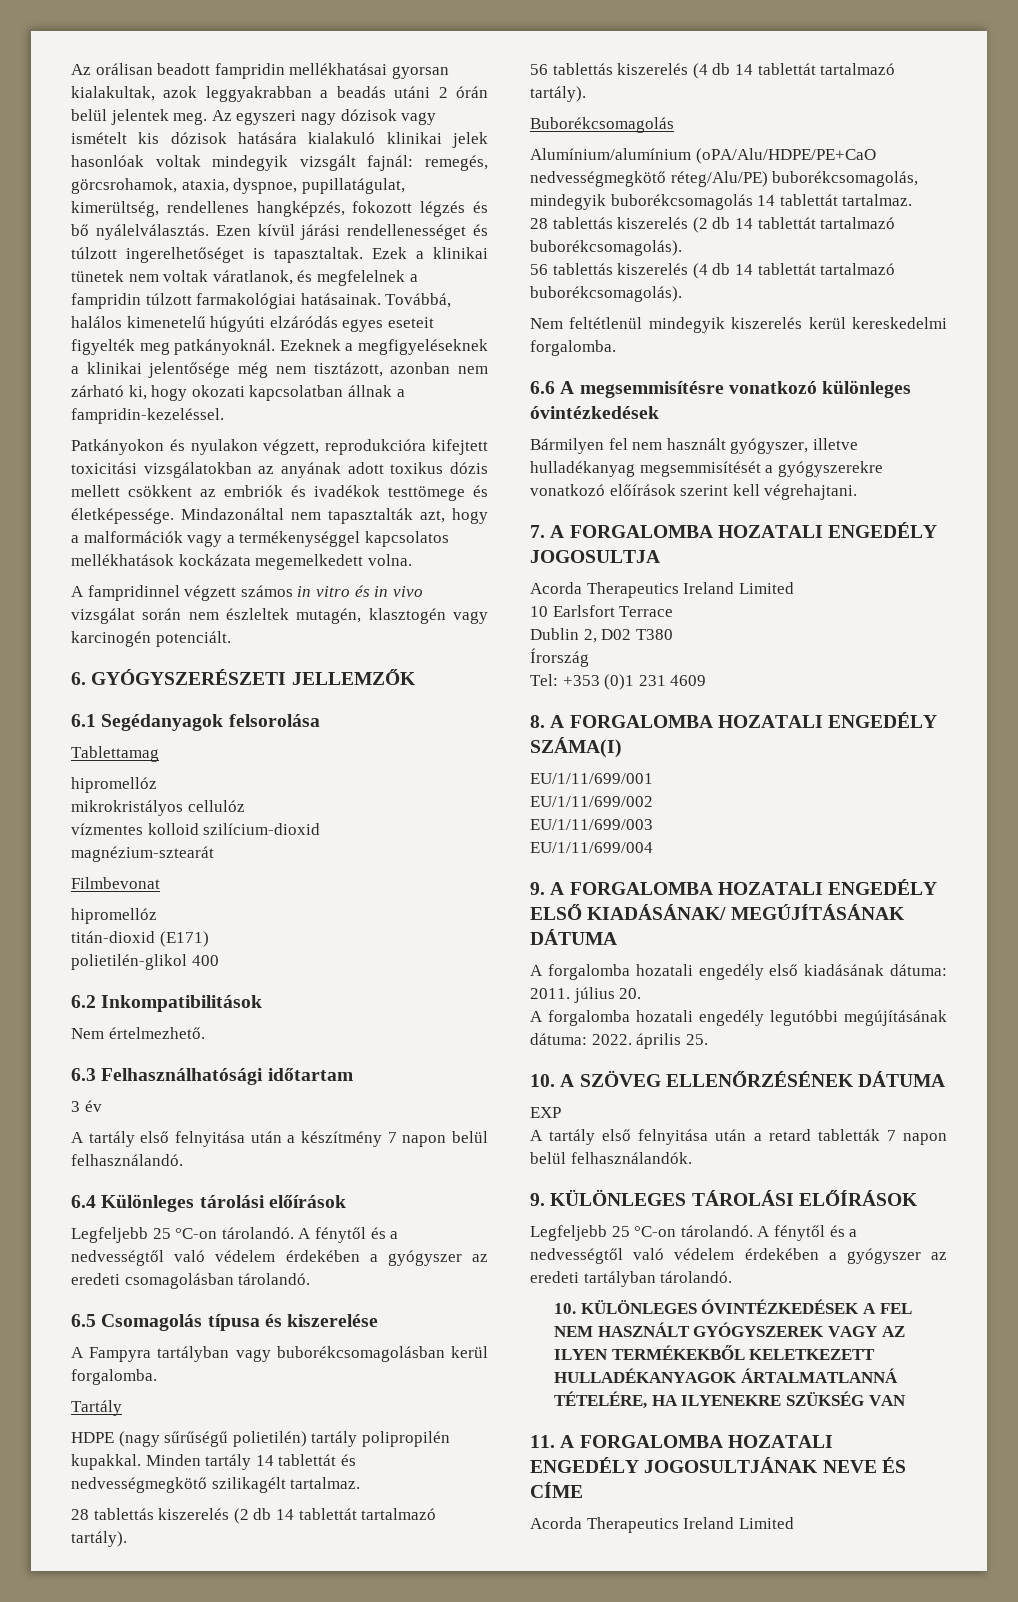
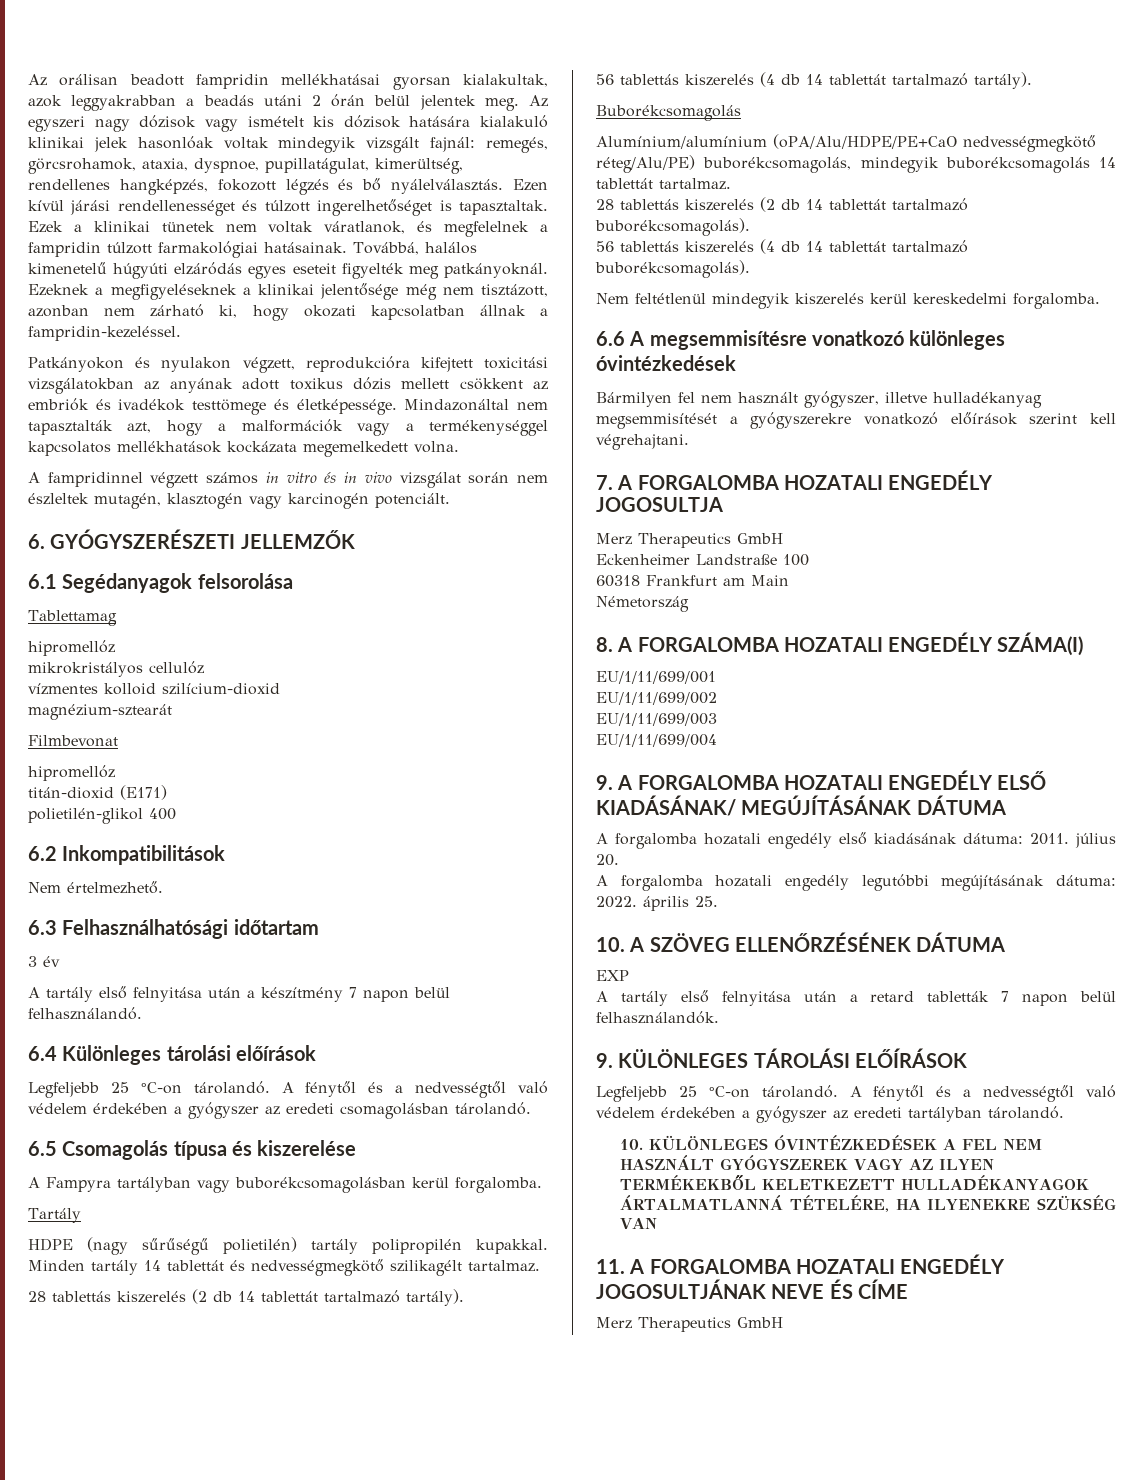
  7. A FORGALOMBA HOZATALI ENGEDÉLY JOGOSULTJA
- Acorda Therapeutics Ireland Limited
- 10 Earlsfort Terrace
- Dublin 2, D02 T380
- Írország
- Tel: +353 (0)1 231 4609
+ Merz Therapeutics GmbH
+ Eckenheimer Landstraße 100
+ 60318 Frankfurt am Main
+ Németország
  11. A FORGALOMBA HOZATALI ENGEDÉLY JOGOSULTJÁNAK NEVE ÉS CÍME
- Acorda Therapeutics Ireland Limited
+ Merz Therapeutics GmbH

